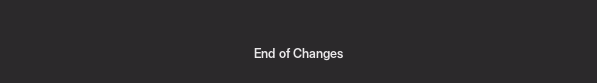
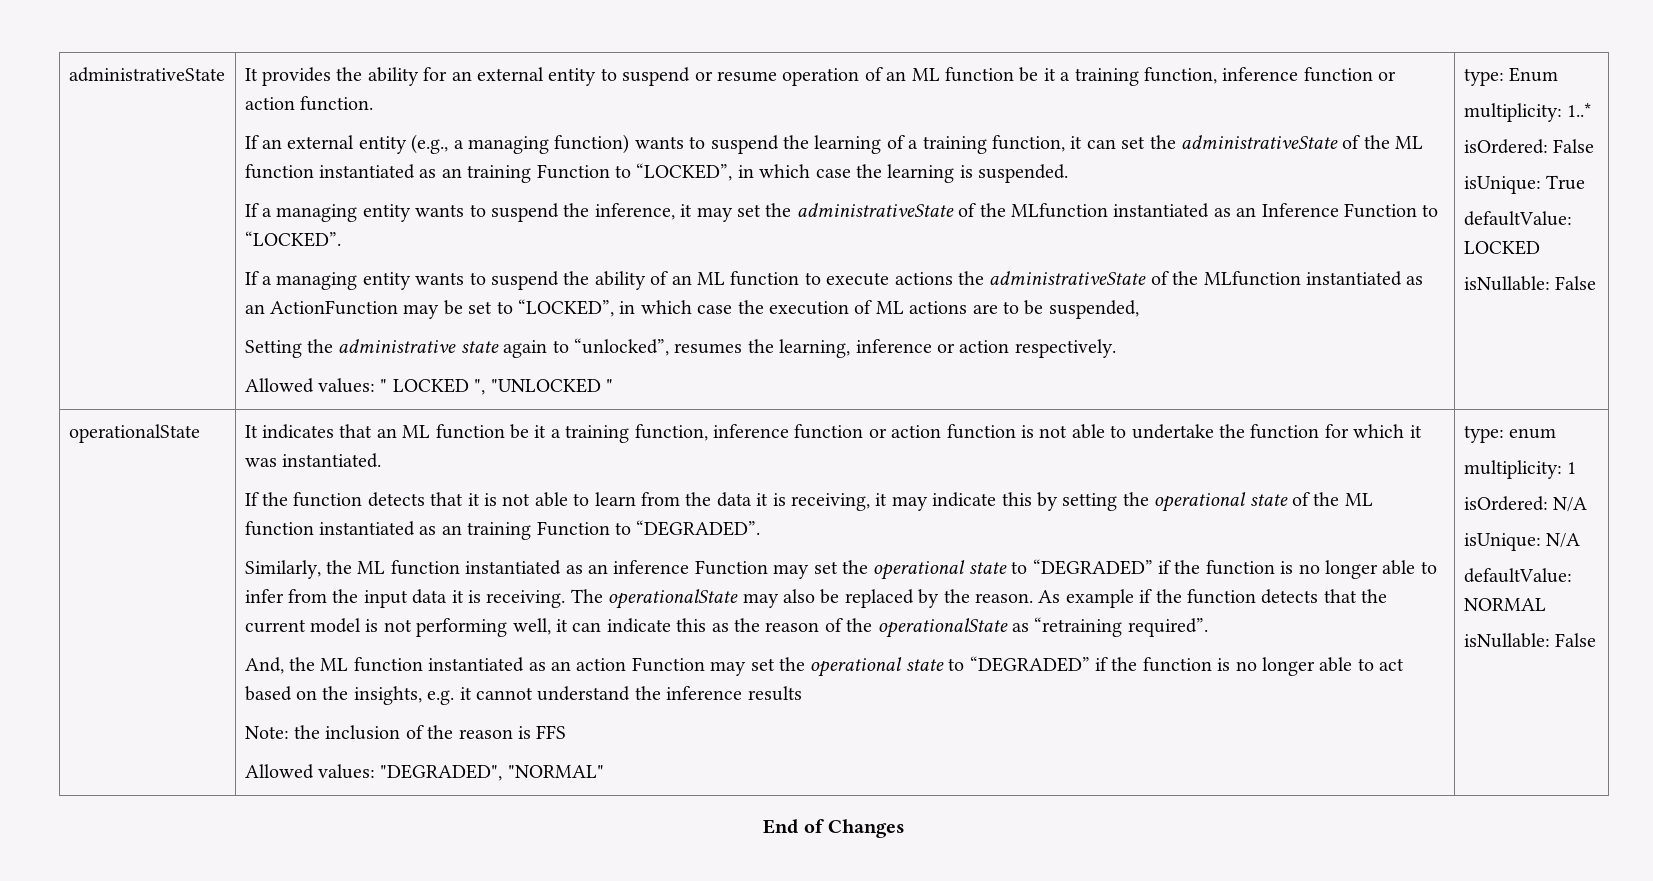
+ administrativeState | It provides the ability for an external entity to suspend or resume operation of an ML function be it a training function, inference function or action function.
+ If an external entity (e.g., a managing function) wants to suspend the learning of a training function, it can set the administrativeState of the ML function instantiated as an training Function to “LOCKED”, in which case the learning is suspended.
+ If a managing entity wants to suspend the inference, it may set the administrativeState of the MLfunction instantiated as an Inference Function to “LOCKED”.
+ If a managing entity wants to suspend the ability of an ML function to execute actions the administrativeState of the MLfunction instantiated as an ActionFunction may be set to “LOCKED”, in which case the execution of ML actions are to be suspended,
+ Setting the administrative state again to “unlocked”, resumes the learning, inference or action respectively.
+ Allowed values: " LOCKED ", "UNLOCKED " | type: Enum
+ multiplicity: 1..*
+ isOrdered: False
+ isUnique: True
+ defaultValue: LOCKED
+ isNullable: False
+ operationalState | It indicates that an ML function be it a training function, inference function or action function is not able to undertake the function for which it was instantiated.
+ If the function detects that it is not able to learn from the data it is receiving, it may indicate this by setting the operational state of the ML function instantiated as an training Function to “DEGRADED”.
+ Similarly, the ML function instantiated as an inference Function may set the operational state to “DEGRADED” if the function is no longer able to infer from the input data it is receiving. The operationalState may also be replaced by the reason. As example if the function detects that the current model is not performing well, it can indicate this as the reason of the operationalState as “retraining required”.
+ And, the ML function instantiated as an action Function may set the operational state to “DEGRADED” if the function is no longer able to act based on the insights, e.g. it cannot understand the inference results
+ Note: the inclusion of the reason is FFS
+ Allowed values: "DEGRADED", "NORMAL" | type: enum
+ multiplicity: 1
+ isOrdered: N/A
+ isUnique: N/A
+ defaultValue: NORMAL
+ isNullable: False

